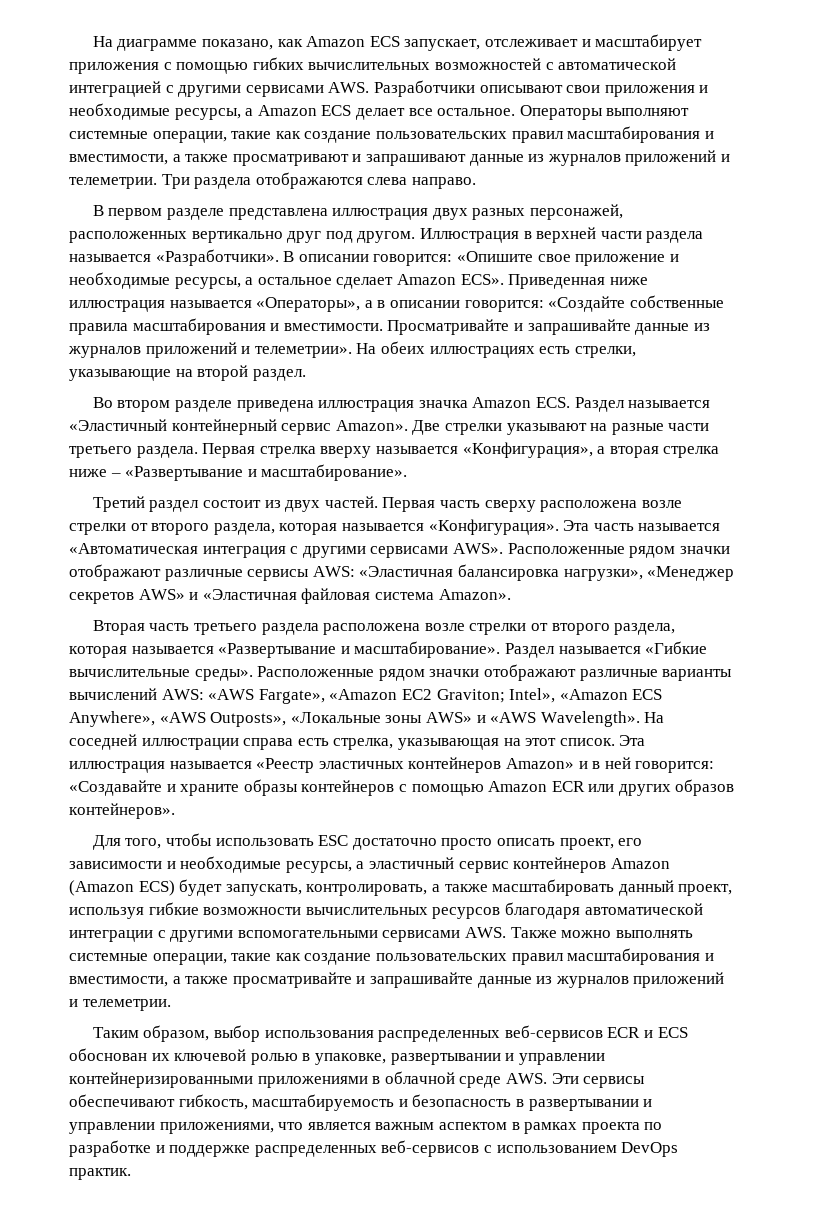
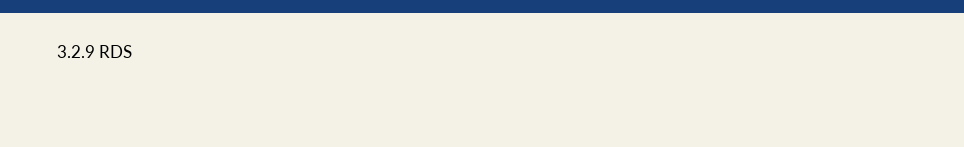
- На диаграмме показано, как Amazon ECS запускает, отслеживает и масштабирует приложения с помощью гибких вычислительных возможностей с автоматической интеграцией с другими сервисами AWS. Разработчики описывают свои приложения и необходимые ресурсы, а Amazon ECS делает все остальное. Операторы выполняют системные операции, такие как создание пользовательских правил масштабирования и вместимости, а также просматривают и запрашивают данные из журналов приложений и телеметрии. Три раздела отображаются слева направо.
- В первом разделе представлена иллюстрация двух разных персонажей, расположенных вертикально друг под другом. Иллюстрация в верхней части раздела называется «Разработчики». В описании говорится: «Опишите свое приложение и необходимые ресурсы, а остальное сделает Amazon ECS». Приведенная ниже иллюстрация называется «Операторы», а в описании говорится: «Создайте собственные правила масштабирования и вместимости. Просматривайте и запрашивайте данные из журналов приложений и телеметрии». На обеих иллюстрациях есть стрелки, указывающие на второй раздел.
- Во втором разделе приведена иллюстрация значка Amazon ECS. Раздел называется «Эластичный контейнерный сервис Amazon». Две стрелки указывают на разные части третьего раздела. Первая стрелка вверху называется «Конфигурация», а вторая стрелка ниже – «Развертывание и масштабирование».
- Третий раздел состоит из двух частей. Первая часть сверху расположена возле стрелки от второго раздела, которая называется «Конфигурация». Эта часть называется «Автоматическая интеграция с другими сервисами AWS». Расположенные рядом значки отображают различные сервисы AWS: «Эластичная балансировка нагрузки», «Менеджер секретов AWS» и «Эластичная файловая система Amazon».
- Вторая часть третьего раздела расположена возле стрелки от второго раздела, которая называется «Развертывание и масштабирование». Раздел называется «Гибкие вычислительные среды». Расположенные рядом значки отображают различные варианты вычислений AWS: «AWS Fargate», «Amazon EC2 Graviton; Intel», «Amazon ECS Anywhere», «AWS Outposts», «Локальные зоны AWS» и «AWS Wavelength». На соседней иллюстрации справа есть стрелка, указывающая на этот список. Эта иллюстрация называется «Реестр эластичных контейнеров Amazon» и в ней говорится: «Создавайте и храните образы контейнеров с помощью Amazon ECR или других образов контейнеров».
- Для того, чтобы использовать ESC достаточно просто описать проект, его зависимости и необходимые ресурсы, а эластичный сервис контейнеров Amazon (Amazon ECS) будет запускать, контролировать, а также масштабировать данный проект, используя гибкие возможности вычислительных ресурсов благодаря автоматической интеграции с другими вспомогательными сервисами AWS. Также можно выполнять системные операции, такие как создание пользовательских правил масштабирования и вместимости, а также просматривайте и запрашивайте данные из журналов приложений и телеметрии.
- Таким образом, выбор использования распределенных веб-сервисов ECR и ECS обоснован их ключевой ролью в упаковке, развертывании и управлении контейнеризированными приложениями в облачной среде AWS. Эти сервисы обеспечивают гибкость, масштабируемость и безопасность в развертывании и управлении приложениями, что является важным аспектом в рамках проекта по разработке и поддержке распределенных веб-сервисов с использованием DevOps практик.
+ 3.2.9 RDS

